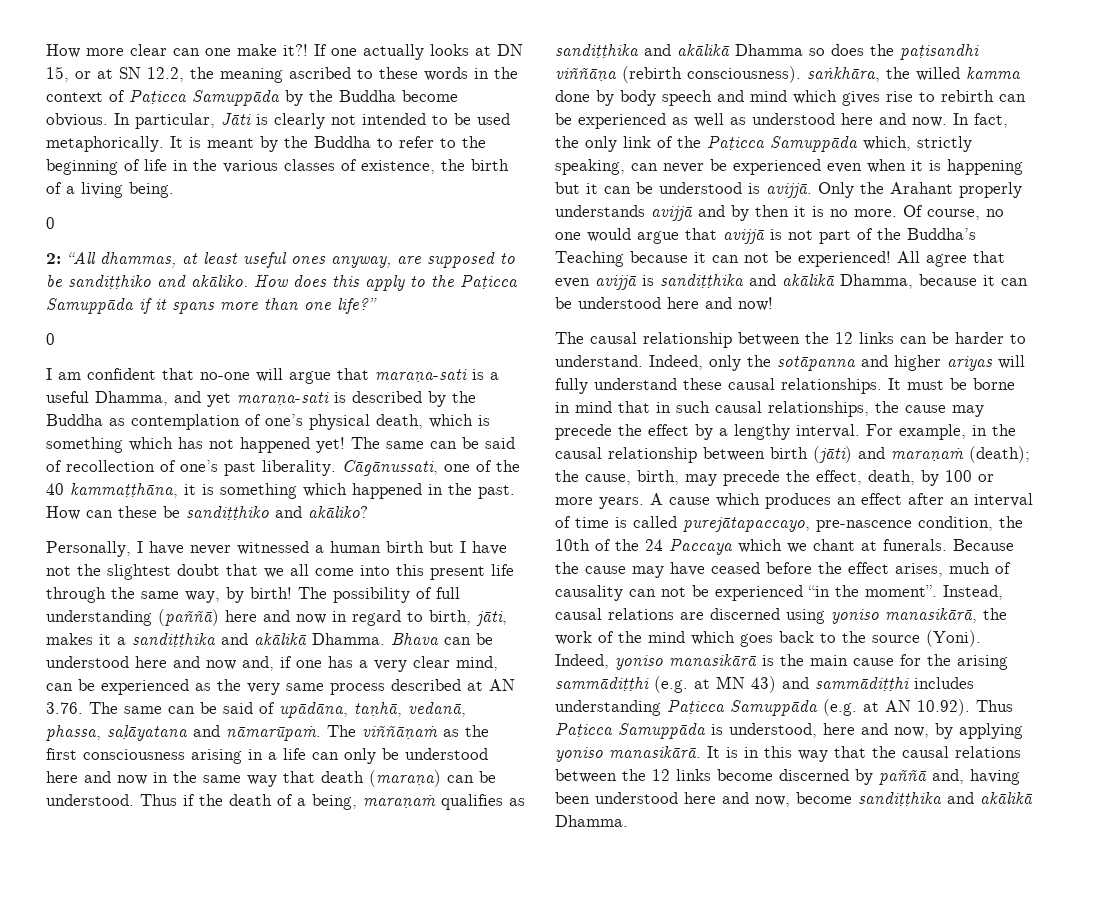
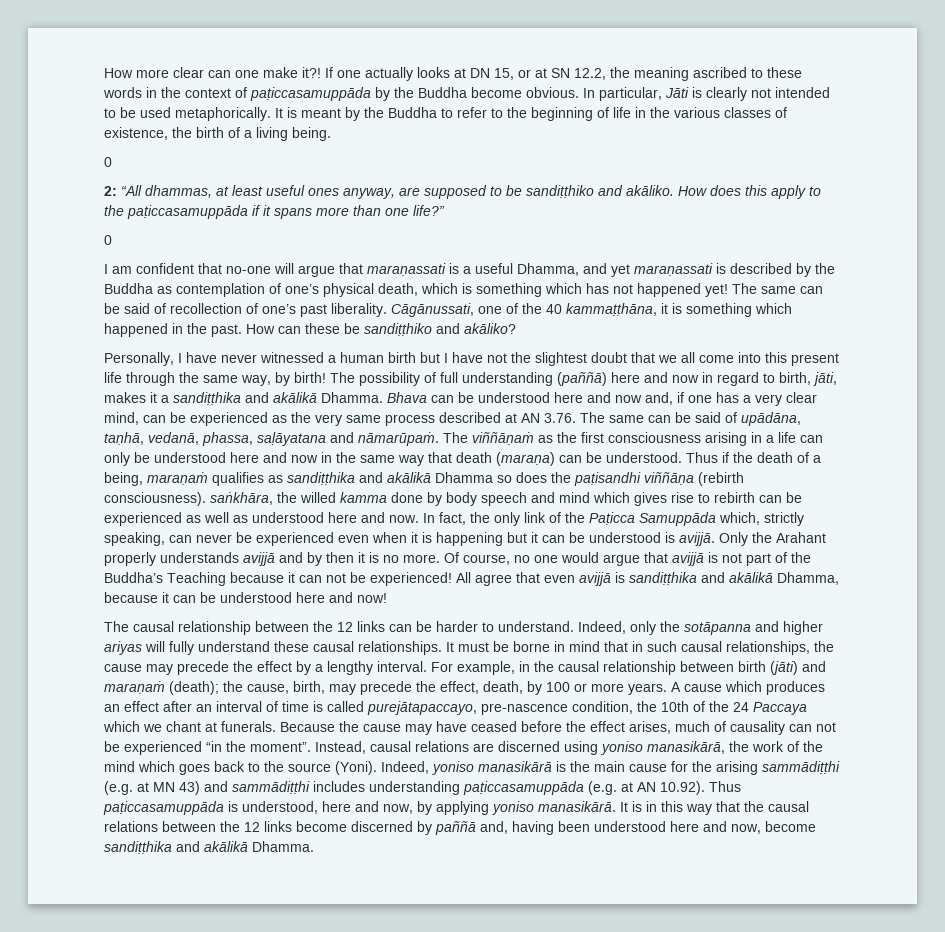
- If one actually looks at DN 15, or at SN 12.2, the meaning ascribed to these words in the context of Paṭicca Samuppāda by the Buddha become obvious.
+ If one actually looks at DN 15, or at SN 12.2, the meaning ascribed to these words in the context of paṭiccasamuppāda by the Buddha become obvious.
- How does this apply to the Paṭicca Samuppāda if it spans more than one life?”
+ How does this apply to the paṭiccasamuppāda if it spans more than one life?”
- I am confident that no-one will argue that maraṇa-sati is a useful Dhamma, and yet maraṇa-sati is described by the Buddha as contemplation of one’s physical death, which is something which has not happened yet!
+ I am confident that no-one will argue that maraṇassati is a useful Dhamma, and yet maraṇassati is described by the Buddha as contemplation of one’s physical death, which is something which has not happened yet!
- Indeed, yoniso manasikārā is the main cause for the arising sammādiṭṭhi (e.g. at MN 43) and sammādiṭṭhi includes understanding Paṭicca Samuppāda (e.g. at AN 10.92). Thus Paṭicca Samuppāda is understood, here and now, by applying yoniso manasikārā.
+ Indeed, yoniso manasikārā is the main cause for the arising sammādiṭṭhi (e.g. at MN 43) and sammādiṭṭhi includes understanding paṭiccasamuppāda (e.g. at AN 10.92). Thus paṭiccasamuppāda is understood, here and now, by applying yoniso manasikārā.

